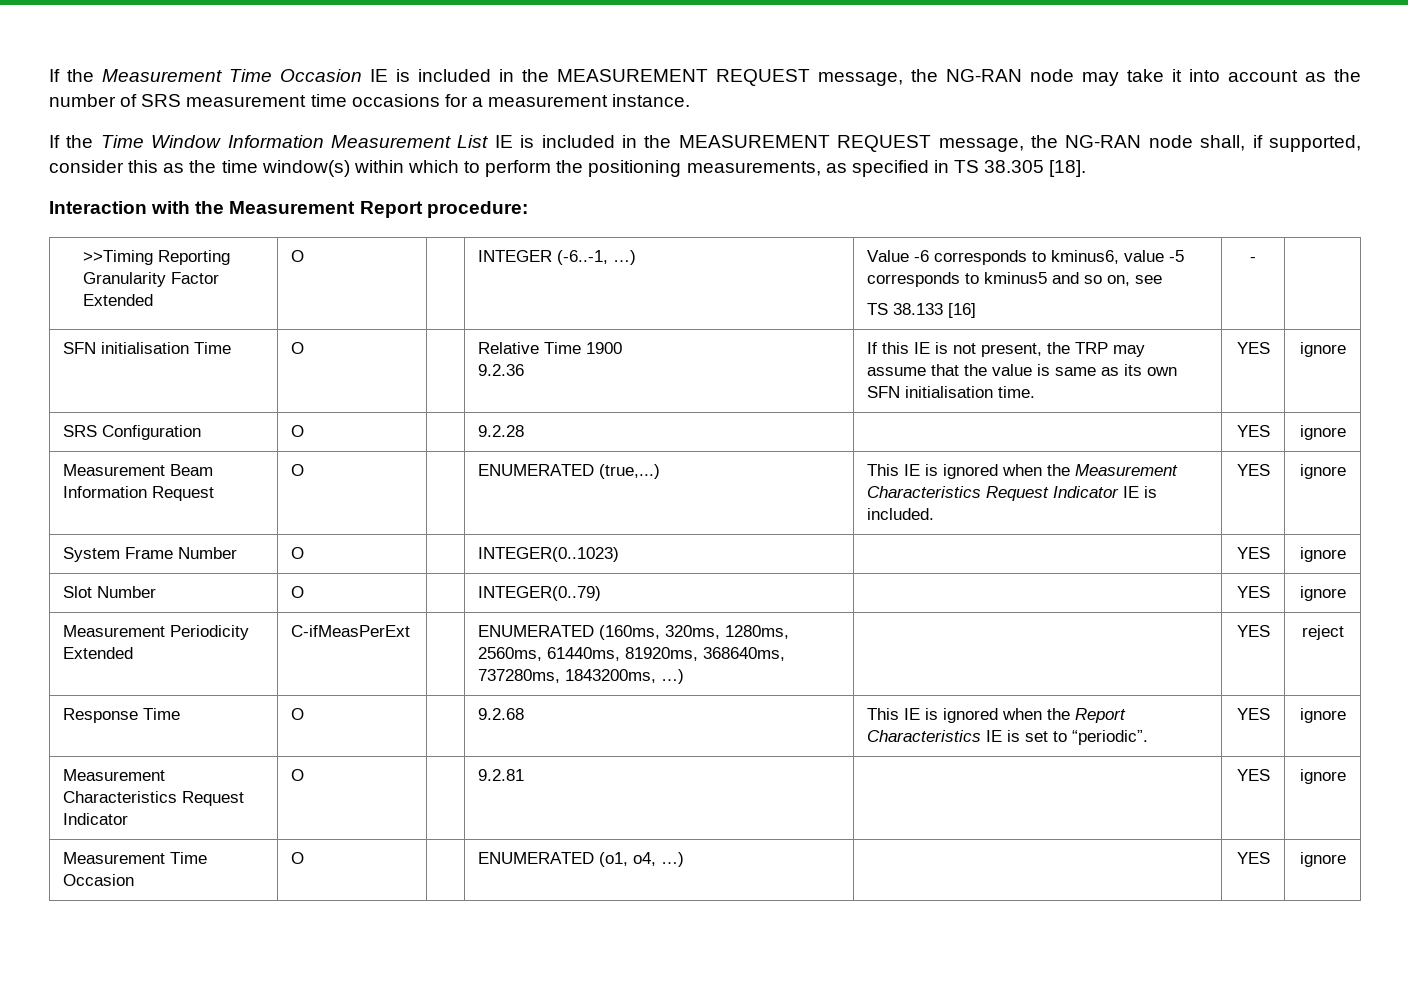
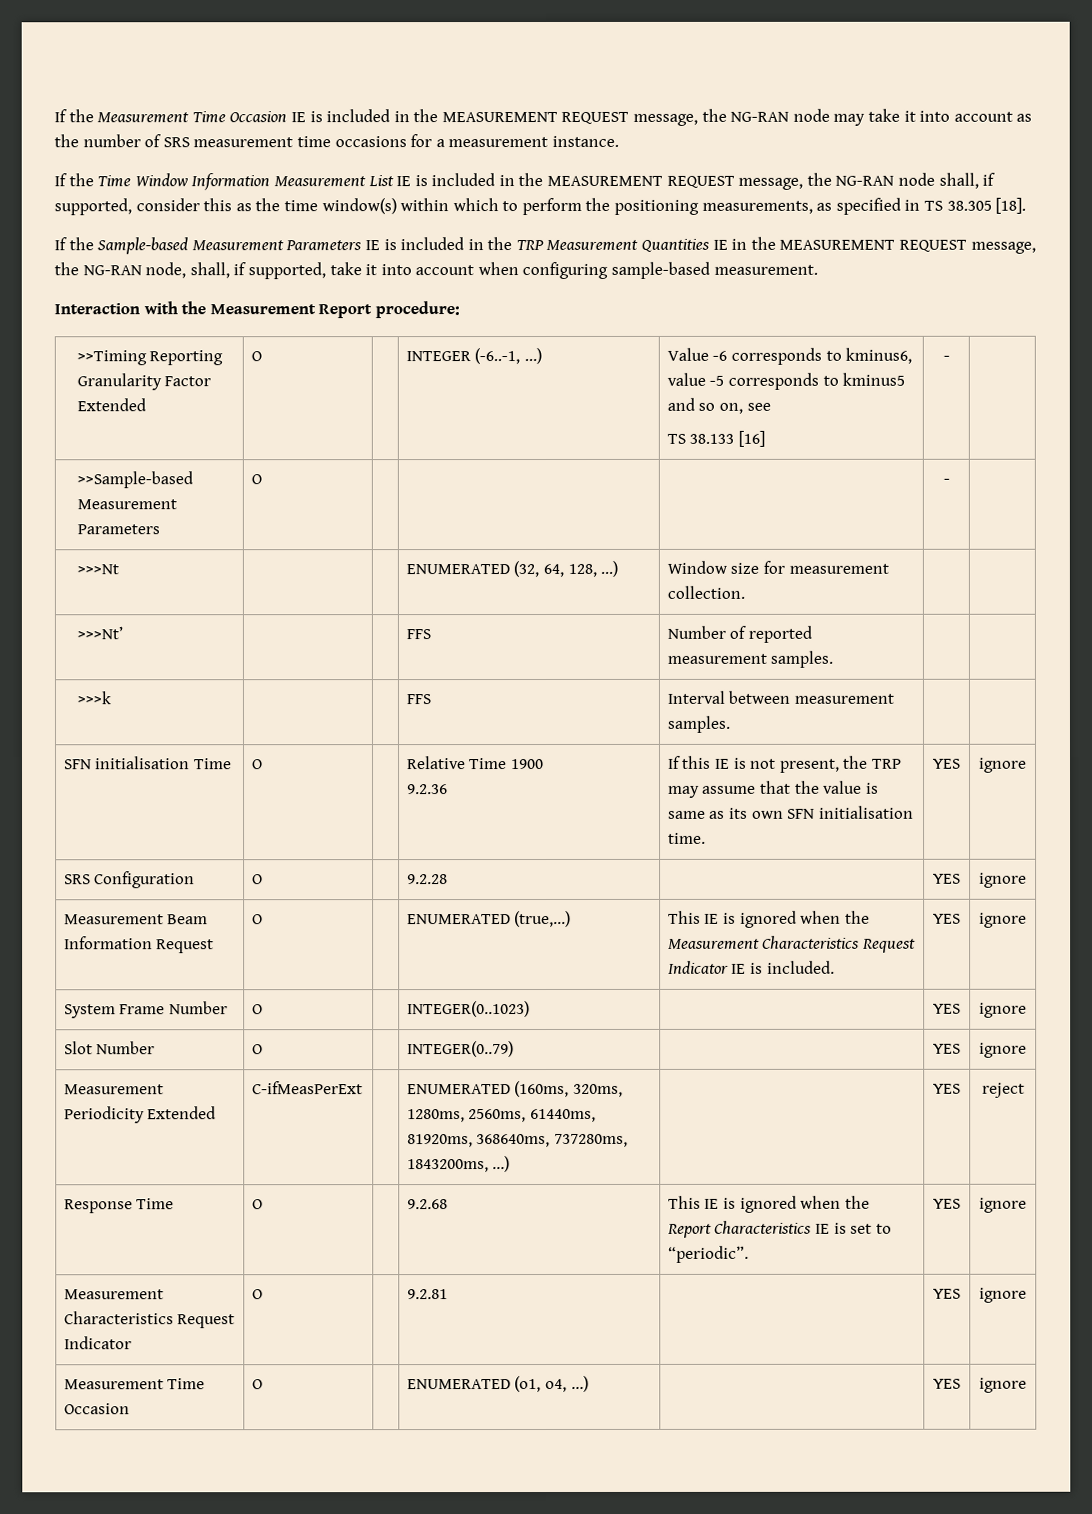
+ If the Sample-based Measurement Parameters IE is included in the TRP Measurement Quantities IE in the MEASUREMENT REQUEST message, the NG-RAN node, shall, if supported, take it into account when configuring sample-based measurement.
+ >>Sample-based Measurement Parameters | O | | | | - |
+ >>>Nt | | | ENUMERATED (32, 64, 128, ...) | Window size for measurement collection. | |
+ >>>Nt’ | | | FFS | Number of reported measurement samples. | |
+ >>>k | | | FFS | Interval between measurement samples. | |

